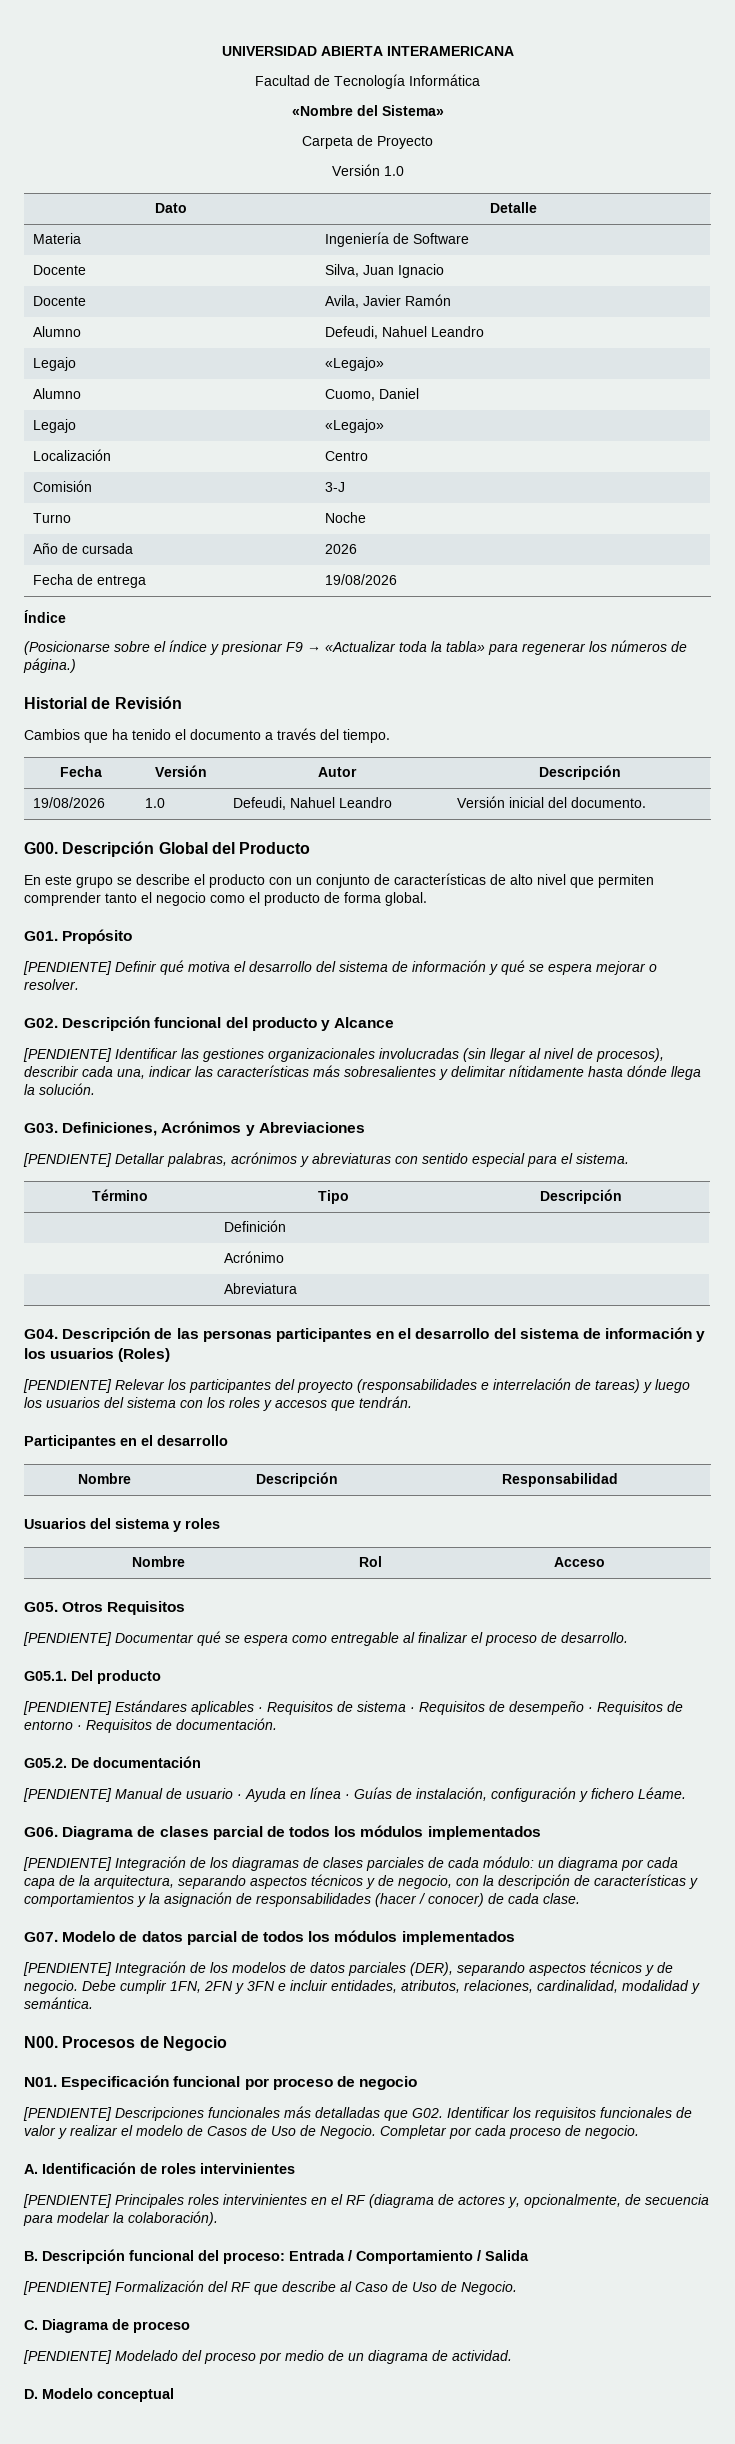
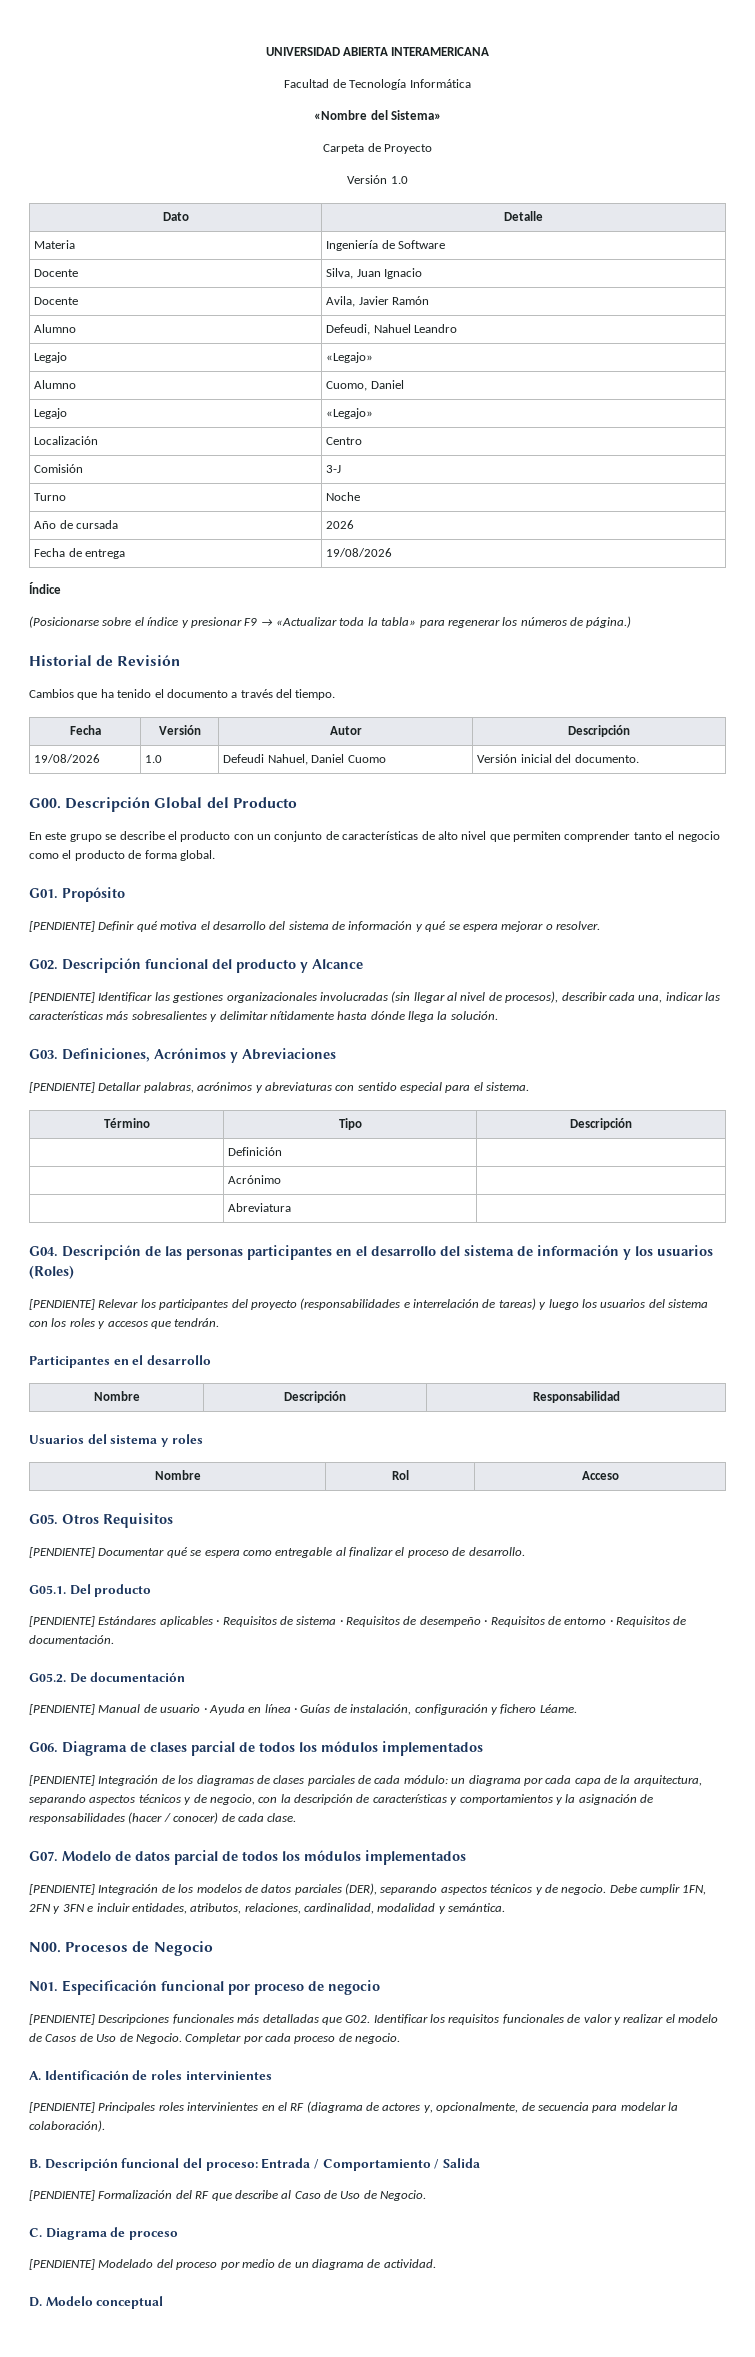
- 19/08/2026 | 1.0 | Defeudi, Nahuel Leandro | Versión inicial del documento.
+ 19/08/2026 | 1.0 | Defeudi Nahuel, Daniel Cuomo | Versión inicial del documento.

